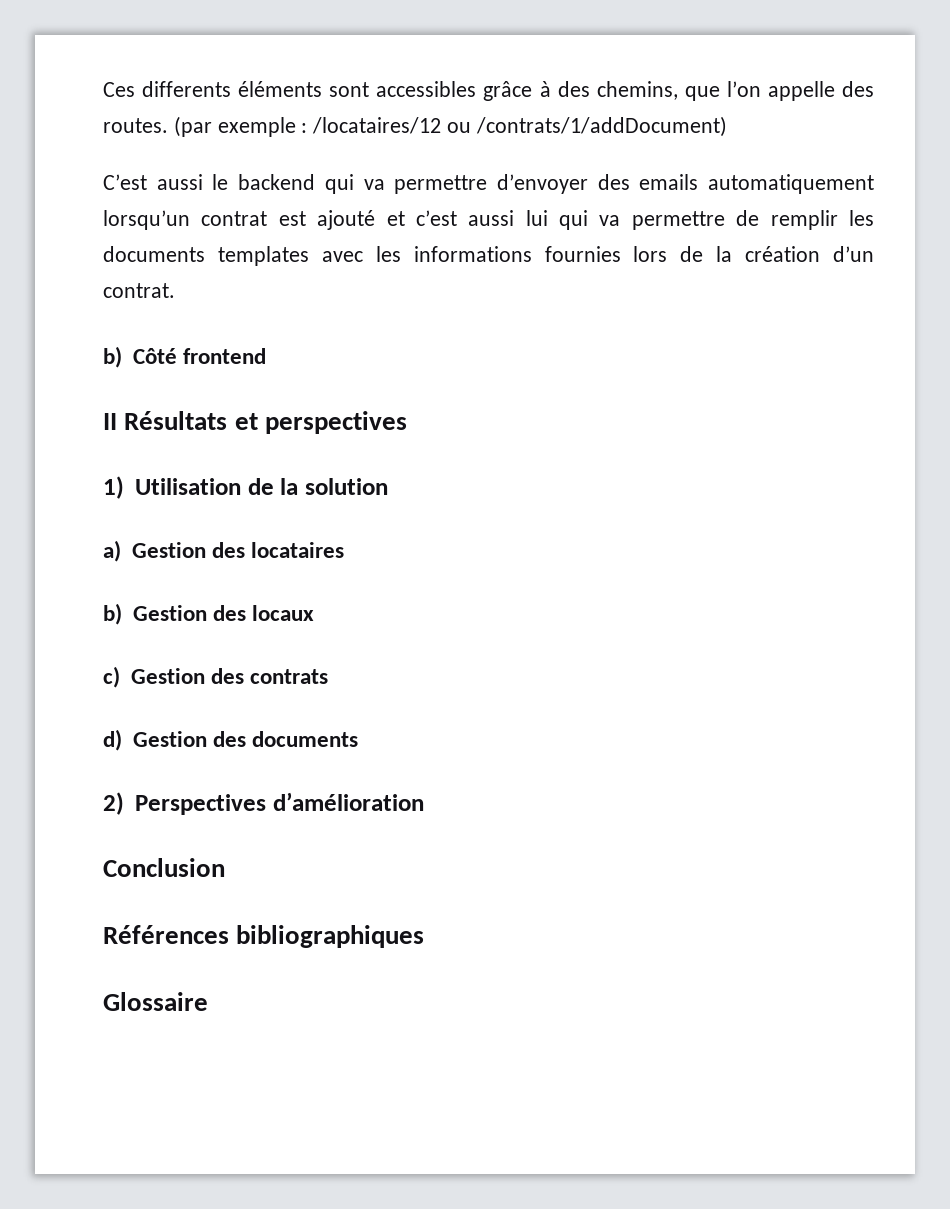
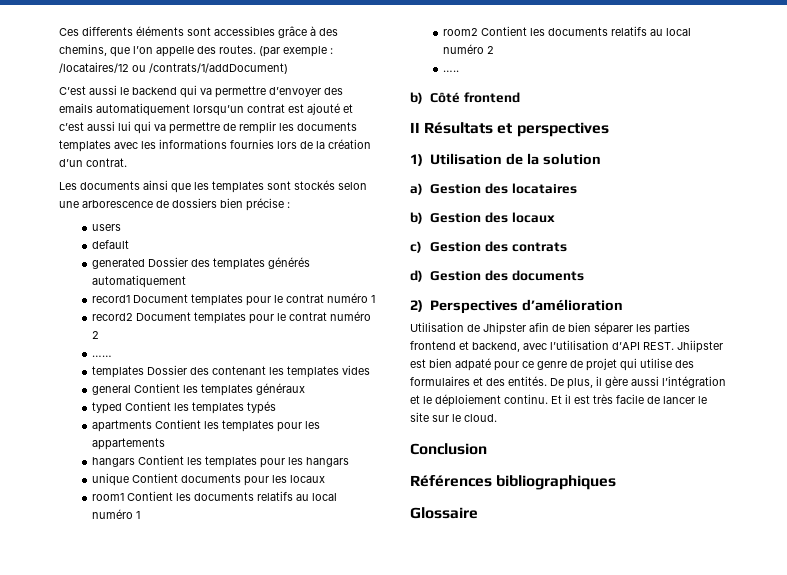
+ Les documents ainsi que les templates sont stockés selon une arborescence de dossiers bien précise :
+ users
+ default
+ generated Dossier des templates générés automatiquement
+ record1 Document templates pour le contrat numéro 1
+ record2 Document templates pour le contrat numéro 2
+ ……
+ templates Dossier des contenant les templates vides
+ general Contient les templates généraux
+ typed Contient les templates typés
+ apartments Contient les templates pour les appartements
+ hangars Contient les templates pour les hangars
+ unique Contient documents pour les locaux
+ room1 Contient les documents relatifs au local numéro 1
+ room2 Contient les documents relatifs au local numéro 2
+ …..
+ Utilisation de Jhipster afin de bien séparer les parties frontend et backend, avec l’utilisation d’API REST. Jhiipster est bien adpaté pour ce genre de projet qui utilise des formulaires et des entités. De plus, il gère aussi l’intégration et le déploiement continu. Et il est très facile de lancer le site sur le cloud.

